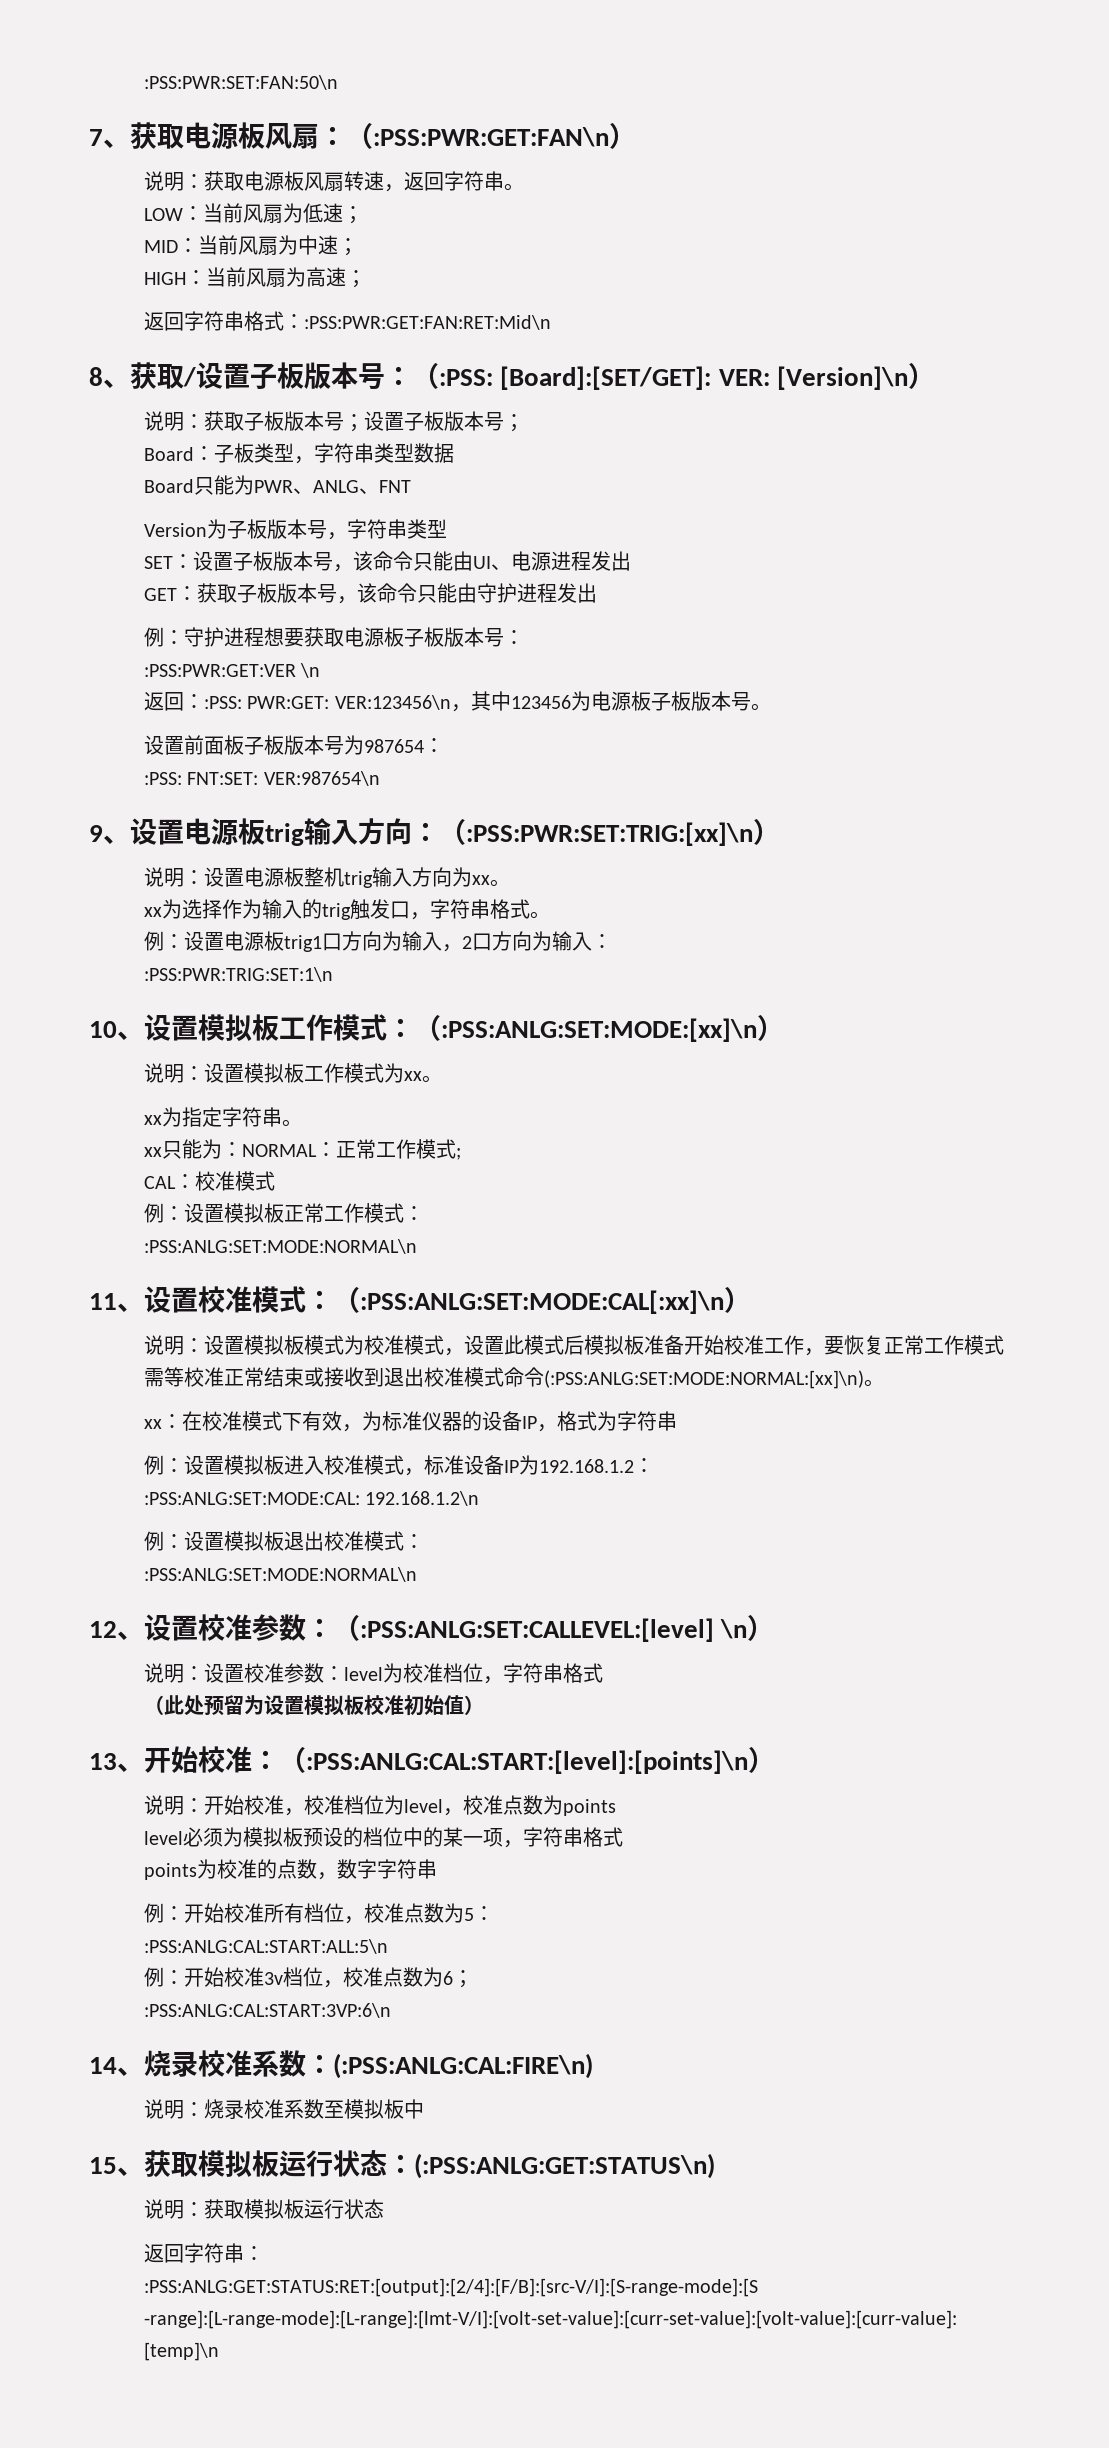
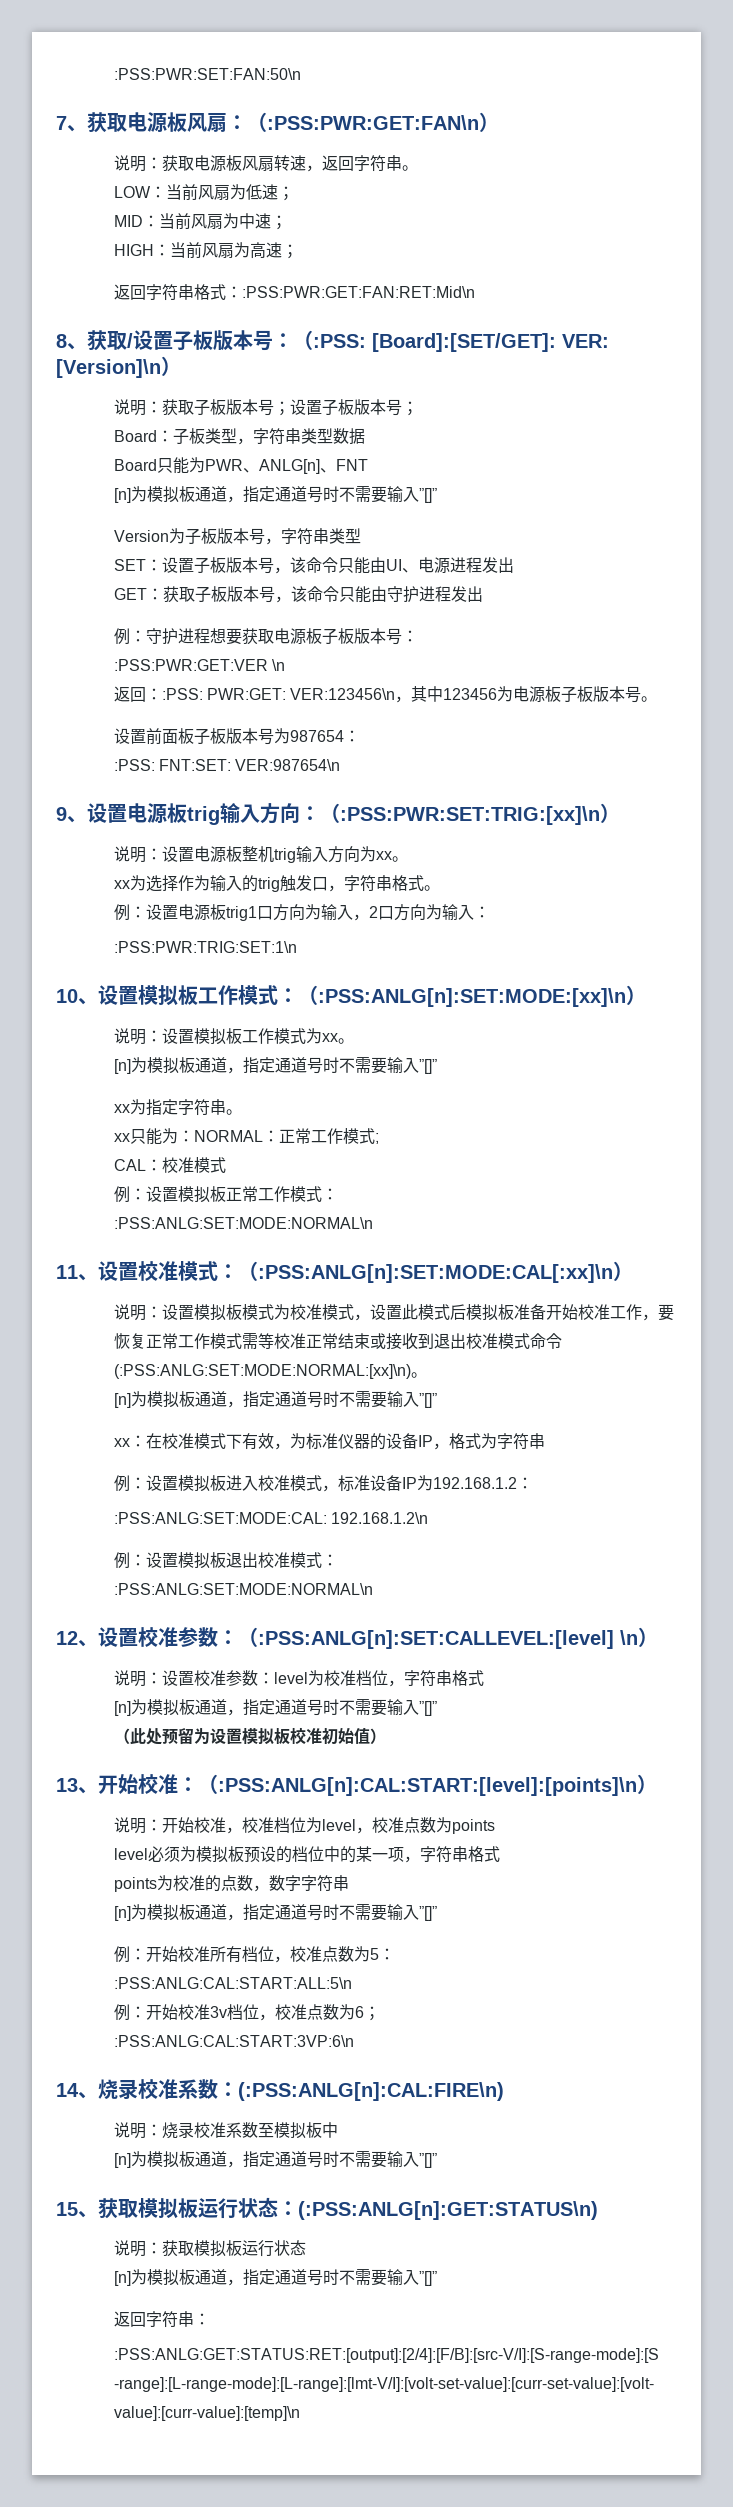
- Board只能为PWR、ANLG、FNT
+ Board只能为PWR、ANLG[n]、FNT
+ [n]为模拟板通道，指定通道号时不需要输入”[]”
- 10、设置模拟板工作模式：（:PSS:ANLG:SET:MODE:[xx]\n）
+ 10、设置模拟板工作模式：（:PSS:ANLG[n]:SET:MODE:[xx]\n）
  说明：设置模拟板工作模式为xx。
+ [n]为模拟板通道，指定通道号时不需要输入”[]”
- 11、设置校准模式：（:PSS:ANLG:SET:MODE:CAL[:xx]\n）
+ 11、设置校准模式：（:PSS:ANLG[n]:SET:MODE:CAL[:xx]\n）
  说明：设置模拟板模式为校准模式，设置此模式后模拟板准备开始校准工作，要恢复正常工作模式需等校准正常结束或接收到退出校准模式命令(:PSS:ANLG:SET:MODE:NORMAL:[xx]\n)。
+ [n]为模拟板通道，指定通道号时不需要输入”[]”
- 12、设置校准参数：（:PSS:ANLG:SET:CALLEVEL:[level] \n）
+ 12、设置校准参数：（:PSS:ANLG[n]:SET:CALLEVEL:[level] \n）
  说明：设置校准参数：level为校准档位，字符串格式
+ [n]为模拟板通道，指定通道号时不需要输入”[]”
- 13、开始校准：（:PSS:ANLG:CAL:START:[level]:[points]\n）
+ 13、开始校准：（:PSS:ANLG[n]:CAL:START:[level]:[points]\n）
  points为校准的点数，数字字符串
+ [n]为模拟板通道，指定通道号时不需要输入”[]”
- 14、烧录校准系数：(:PSS:ANLG:CAL:FIRE\n)
+ 14、烧录校准系数：(:PSS:ANLG[n]:CAL:FIRE\n)
  说明：烧录校准系数至模拟板中
+ [n]为模拟板通道，指定通道号时不需要输入”[]”
- 15、获取模拟板运行状态：(:PSS:ANLG:GET:STATUS\n)
+ 15、获取模拟板运行状态：(:PSS:ANLG[n]:GET:STATUS\n)
  说明：获取模拟板运行状态
+ [n]为模拟板通道，指定通道号时不需要输入”[]”

